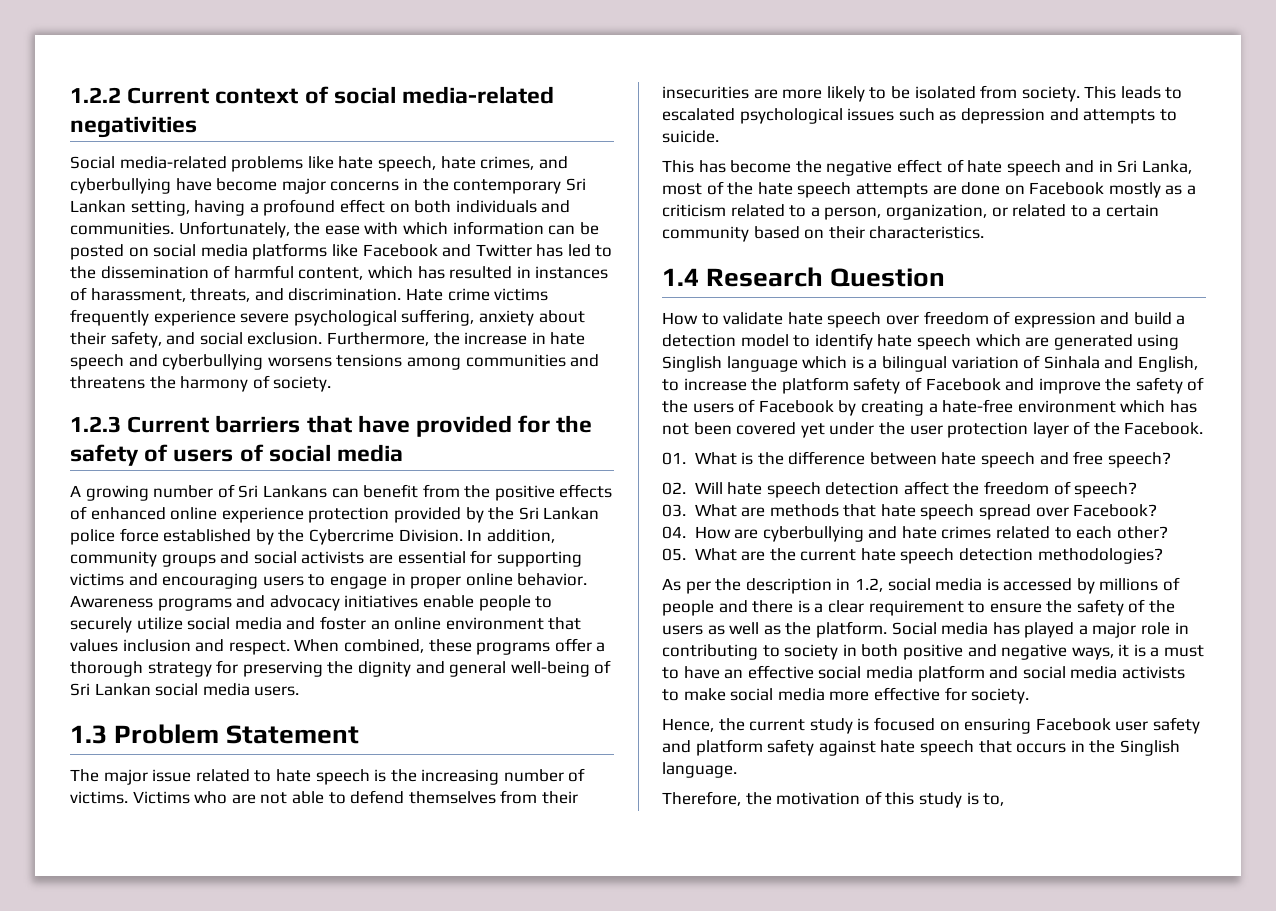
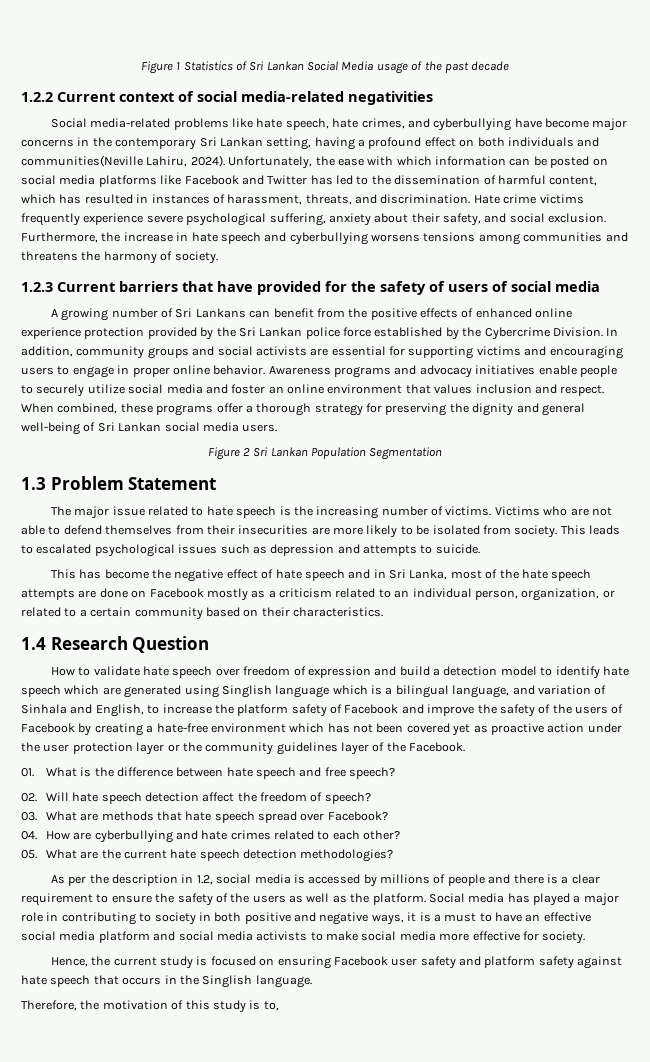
+ Figure 1 Statistics of Sri Lankan Social Media usage of the past decade
- Social media-related problems like hate speech, hate crimes, and cyberbullying have become major concerns in the contemporary Sri Lankan setting, having a profound effect on both individuals and communities.
+ Social media-related problems like hate speech, hate crimes, and cyberbullying have become major concerns in the contemporary Sri Lankan setting, having a profound effect on both individuals and communities(Neville Lahiru, 2024).
+ Figure 2 Sri Lankan Population Segmentation
- This has become the negative effect of hate speech and in Sri Lanka, most of the hate speech attempts are done on Facebook mostly as a criticism related to a person, organization, or related to a certain community based on their characteristics.
+ This has become the negative effect of hate speech and in Sri Lanka, most of the hate speech attempts are done on Facebook mostly as a criticism related to an individual person, organization, or related to a certain community based on their characteristics.
- How to validate hate speech over freedom of expression and build a detection model to identify hate speech which are generated using Singlish language which is a bilingual variation of Sinhala and English, to increase the platform safety of Facebook and improve the safety of the users of Facebook by creating a hate-free environment which has not been covered yet under the user protection layer of the Facebook.
+ How to validate hate speech over freedom of expression and build a detection model to identify hate speech which are generated using Singlish language which is a bilingual language, and variation of Sinhala and English, to increase the platform safety of Facebook and improve the safety of the users of Facebook by creating a hate-free environment which has not been covered yet as proactive action under the user protection layer or the community guidelines layer of the Facebook.

